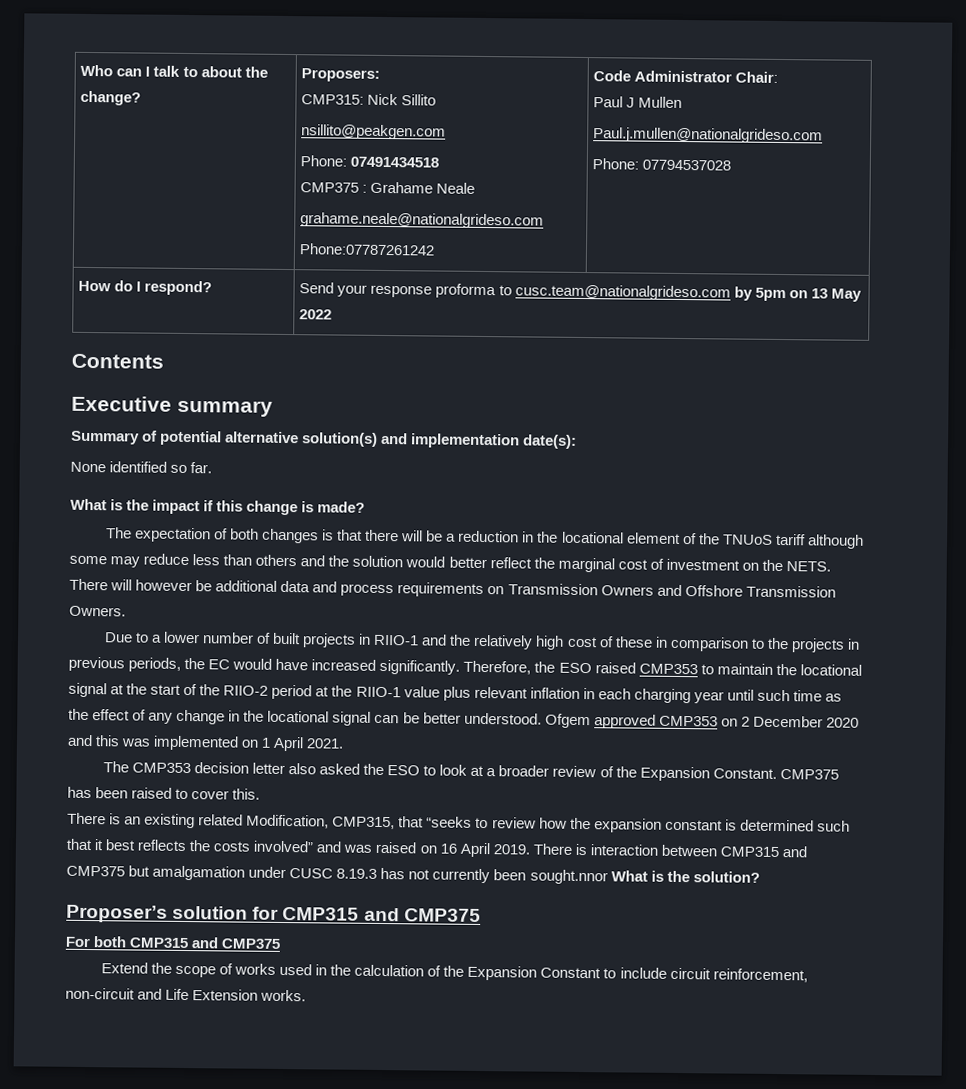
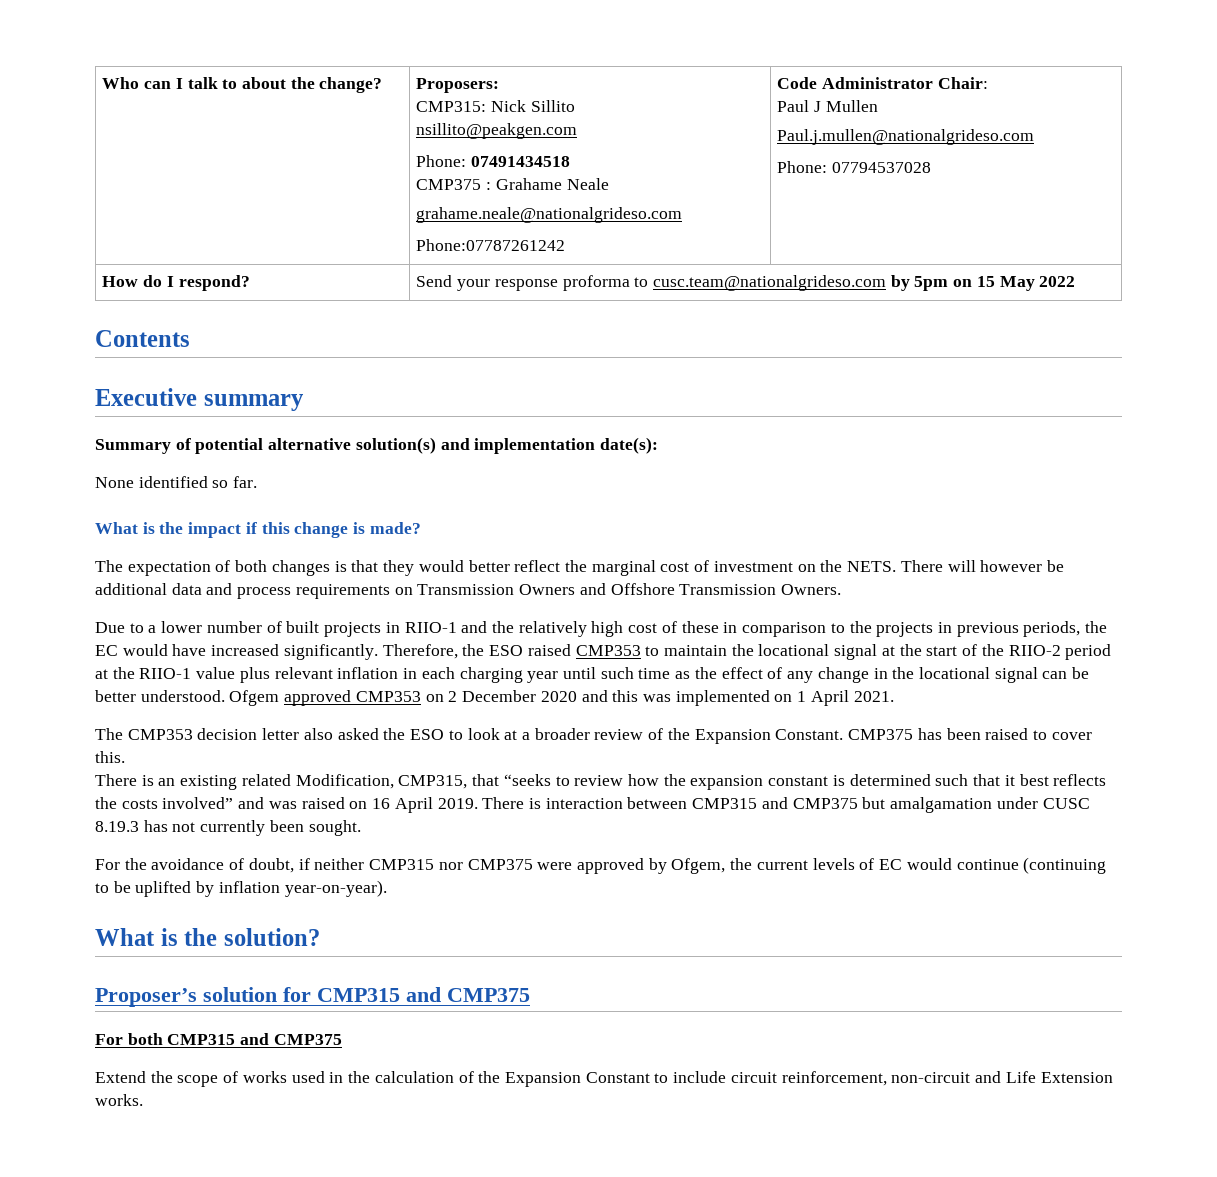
- How do I respond? | Send your response proforma to cusc.team@nationalgrideso.com by 5pm on 13 May 2022
+ How do I respond? | Send your response proforma to cusc.team@nationalgrideso.com by 5pm on 15 May 2022
- The expectation of both changes is that there will be a reduction in the locational element of the TNUoS tariff although some may reduce less than others and the solution would better reflect the marginal cost of investment on the NETS.
+ The expectation of both changes is that they would better reflect the marginal cost of investment on the NETS.
- There is interaction between CMP315 and CMP375 but amalgamation under CUSC 8.19.3 has not currently been sought.nnor What is the solution?
+ There is interaction between CMP315 and CMP375 but amalgamation under CUSC 8.19.3 has not currently been sought.
+ For the avoidance of doubt, if neither CMP315 nor CMP375 were approved by Ofgem, the current levels of EC would continue (continuing to be uplifted by inflation year-on-year).
+ What is the solution?

